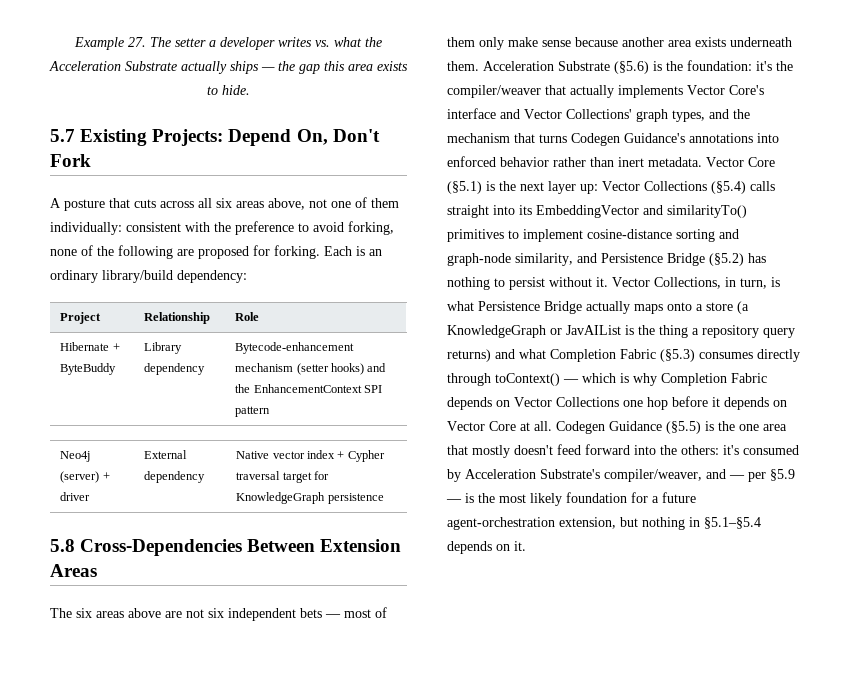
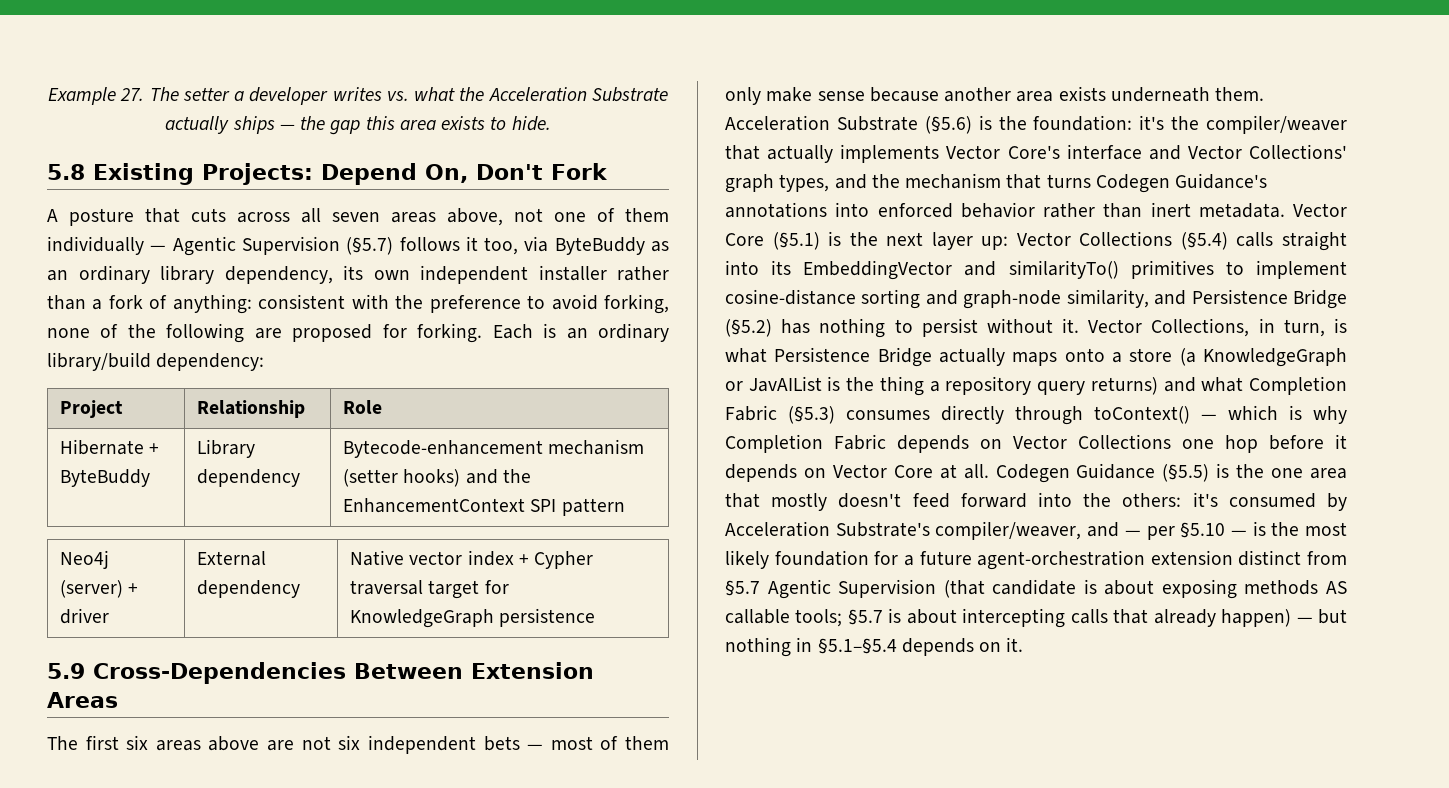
- 5.7 Existing Projects: Depend On, Don't Fork
+ 5.8 Existing Projects: Depend On, Don't Fork
- A posture that cuts across all six areas above, not one of them individually: consistent with the preference to avoid forking, none of the following are proposed for forking.
+ A posture that cuts across all seven areas above, not one of them individually — Agentic Supervision (§5.7) follows it too, via ByteBuddy as an ordinary library dependency, its own independent installer rather than a fork of anything: consistent with the preference to avoid forking, none of the following are proposed for forking.
- 5.8 Cross-Dependencies Between Extension Areas
+ 5.9 Cross-Dependencies Between Extension Areas
- The six areas above are not six independent bets — most of them only make sense because another area exists underneath them.
+ The first six areas above are not six independent bets — most of them only make sense because another area exists underneath them.
- Codegen Guidance (§5.5) is the one area that mostly doesn't feed forward into the others: it's consumed by Acceleration Substrate's compiler/weaver, and — per §5.9 — is the most likely foundation for a future agent-orchestration extension, but nothing in §5.1–§5.4 depends on it.
+ Codegen Guidance (§5.5) is the one area that mostly doesn't feed forward into the others: it's consumed by Acceleration Substrate's compiler/weaver, and — per §5.10 — is the most likely foundation for a future agent-orchestration extension distinct from §5.7 Agentic Supervision (that candidate is about exposing methods AS callable tools; §5.7 is about intercepting calls that already happen) — but nothing in §5.1–§5.4 depends on it.

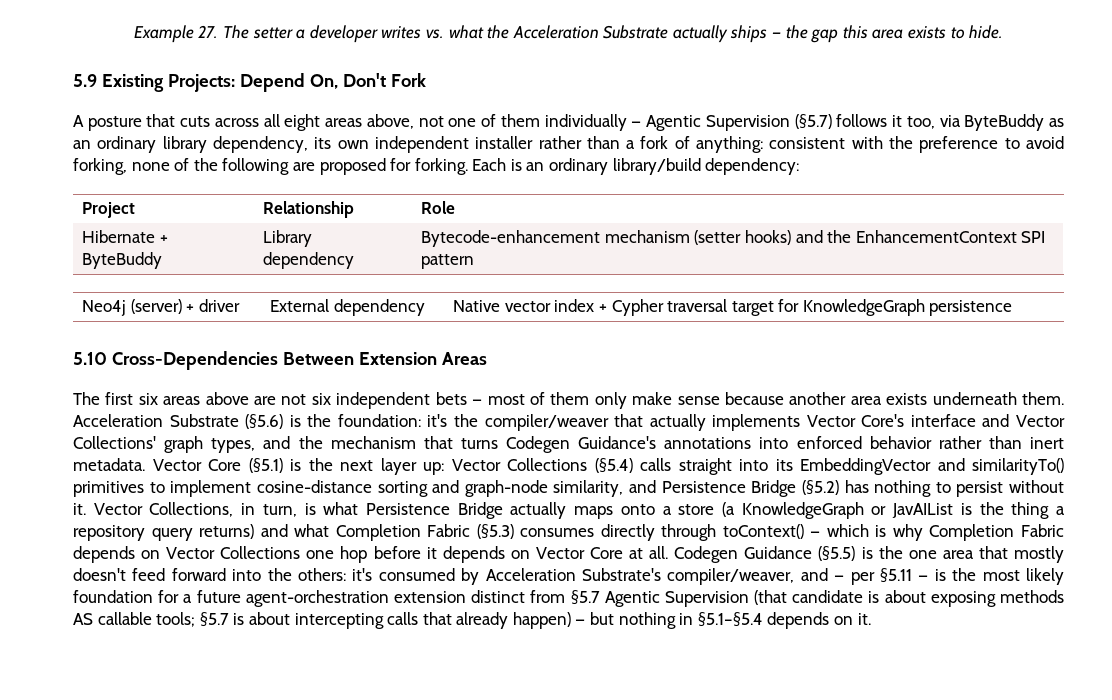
- 5.8 Existing Projects: Depend On, Don't Fork
+ 5.9 Existing Projects: Depend On, Don't Fork
- A posture that cuts across all seven areas above, not one of them individually — Agentic Supervision (§5.7) follows it too, via ByteBuddy as an ordinary library dependency, its own independent installer rather than a fork of anything: consistent with the preference to avoid forking, none of the following are proposed for forking.
+ A posture that cuts across all eight areas above, not one of them individually — Agentic Supervision (§5.7) follows it too, via ByteBuddy as an ordinary library dependency, its own independent installer rather than a fork of anything: consistent with the preference to avoid forking, none of the following are proposed for forking.
- 5.9 Cross-Dependencies Between Extension Areas
+ 5.10 Cross-Dependencies Between Extension Areas
- it's consumed by Acceleration Substrate's compiler/weaver, and — per §5.10 — is the most likely foundation for a future agent-orchestration extension distinct from §5.7 Agentic Supervision (that candidate is about exposing methods AS callable tools;
+ it's consumed by Acceleration Substrate's compiler/weaver, and — per §5.11 — is the most likely foundation for a future agent-orchestration extension distinct from §5.7 Agentic Supervision (that candidate is about exposing methods AS callable tools;

